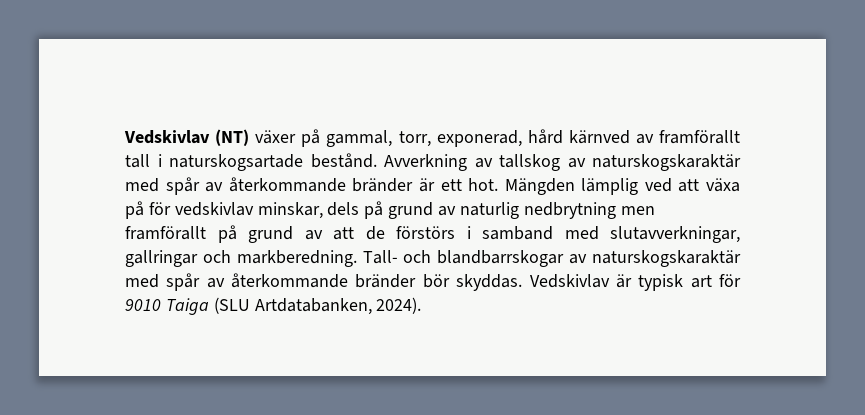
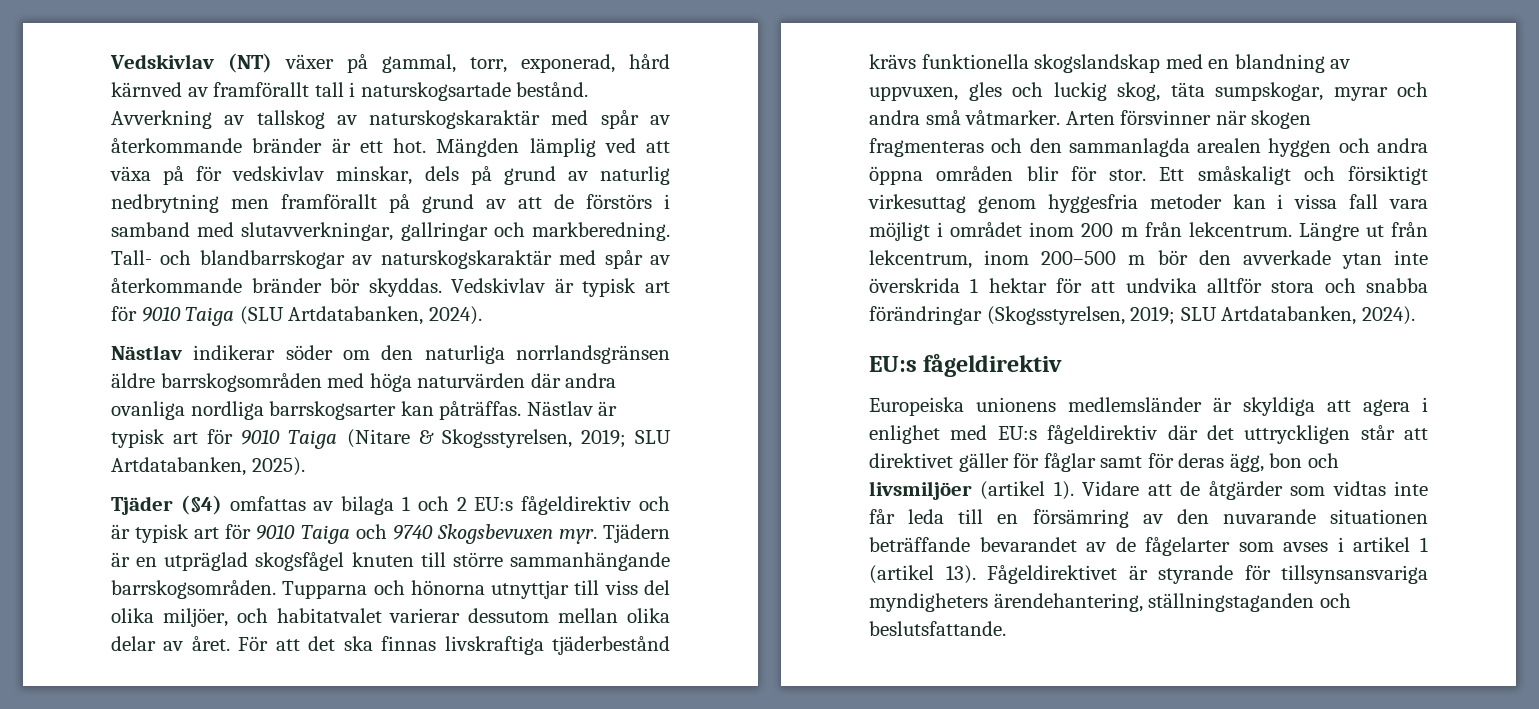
+ Nästlav indikerar söder om den naturliga norrlandsgränsen äldre barrskogsområden med höga naturvärden där andra ovanliga nordliga barrskogsarter kan påträffas. Nästlav är typisk art för 9010 Taiga (Nitare & Skogsstyrelsen, 2019; SLU Artdatabanken, 2025).
+ Tjäder (§4) omfattas av bilaga 1 och 2 EU:s fågeldirektiv och är typisk art för 9010 Taiga och 9740 Skogsbevuxen myr. Tjädern är en utpräglad skogsfågel knuten till större sammanhängande barrskogsområden. Tupparna och hönorna utnyttjar till viss del olika miljöer, och habitatvalet varierar dessutom mellan olika delar av året. För att det ska finnas livskraftiga tjäderbestånd krävs funktionella skogslandskap med en blandning av uppvuxen, gles och luckig skog, täta sumpskogar, myrar och andra små våtmarker. Arten försvinner när skogen fragmenteras och den sammanlagda arealen hyggen och andra öppna områden blir för stor. Ett småskaligt och försiktigt virkesuttag genom hyggesfria metoder kan i vissa fall vara möjligt i området inom 200 m från lekcentrum. Längre ut från lekcentrum, inom 200–500 m bör den avverkade ytan inte överskrida 1 hektar för att undvika alltför stora och snabba förändringar (Skogsstyrelsen, 2019; SLU Artdatabanken, 2024).
+ EU:s fågeldirektiv
+ Europeiska unionens medlemsländer är skyldiga att agera i enlighet med EU:s fågeldirektiv där det uttryckligen står att direktivet gäller för fåglar samt för deras ägg, bon och livsmiljöer (artikel 1). Vidare att de åtgärder som vidtas inte får leda till en försämring av den nuvarande situationen beträffande bevarandet av de fågelarter som avses i artikel 1 (artikel 13). Fågeldirektivet är styrande för tillsynsansvariga myndigheters ärendehantering, ställningstaganden och beslutsfattande.

